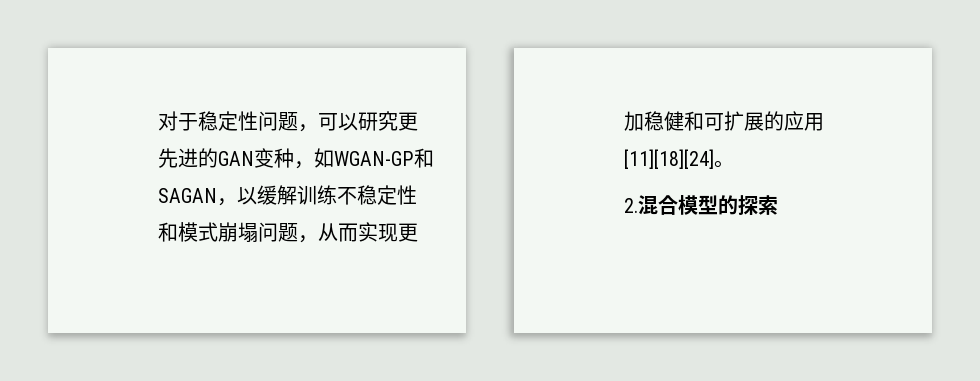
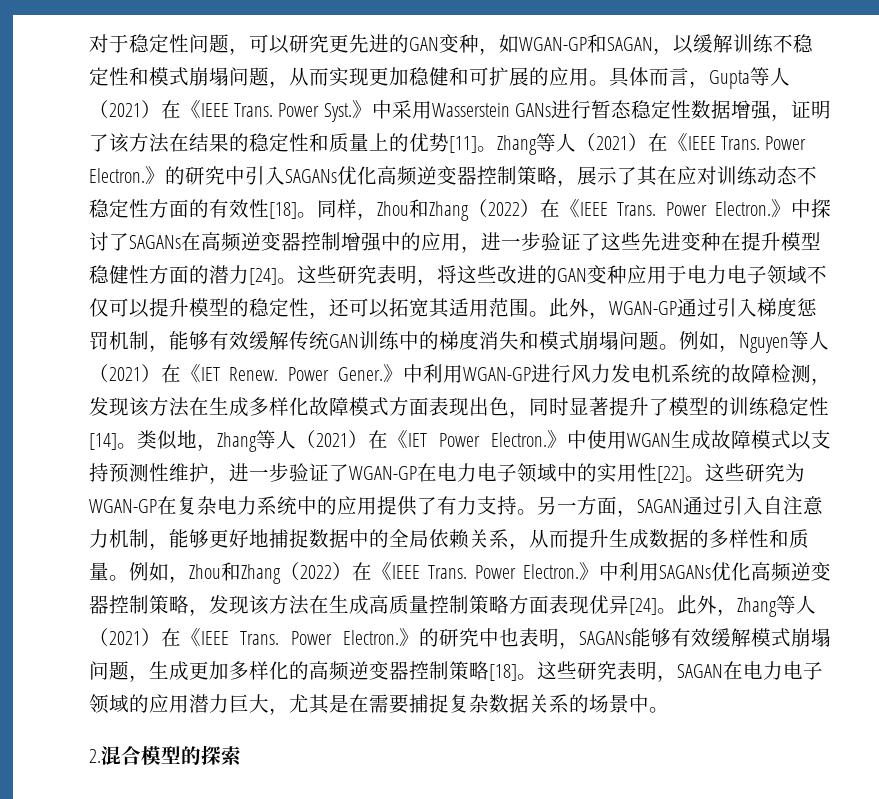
- 对于稳定性问题，可以研究更先进的GAN变种，如WGAN-GP和SAGAN，以缓解训练不稳定性和模式崩塌问题，从而实现更加稳健和可扩展的应用[11][18][24]。
+ 对于稳定性问题，可以研究更先进的GAN变种，如WGAN-GP和SAGAN，以缓解训练不稳定性和模式崩塌问题，从而实现更加稳健和可扩展的应用。具体而言，Gupta等人（2021）在《IEEE Trans. Power Syst.》中采用Wasserstein GANs进行暂态稳定性数据增强，证明了该方法在结果的稳定性和质量上的优势[11]。Zhang等人（2021）在《IEEE Trans. Power Electron.》的研究中引入SAGANs优化高频逆变器控制策略，展示了其在应对训练动态不稳定性方面的有效性[18]。同样，Zhou和Zhang（2022）在《IEEE Trans. Power Electron.》中探讨了SAGANs在高频逆变器控制增强中的应用，进一步验证了这些先进变种在提升模型稳健性方面的潜力[24]。这些研究表明，将这些改进的GAN变种应用于电力电子领域不仅可以提升模型的稳定性，还可以拓宽其适用范围。此外，WGAN-GP通过引入梯度惩罚机制，能够有效缓解传统GAN训练中的梯度消失和模式崩塌问题。例如，Nguyen等人（2021）在《IET Renew. Power Gener.》中利用WGAN-GP进行风力发电机系统的故障检测，发现该方法在生成多样化故障模式方面表现出色，同时显著提升了模型的训练稳定性[14]。类似地，Zhang等人（2021）在《IET Power Electron.》中使用WGAN生成故障模式以支持预测性维护，进一步验证了WGAN-GP在电力电子领域中的实用性[22]。这些研究为WGAN-GP在复杂电力系统中的应用提供了有力支持。另一方面，SAGAN通过引入自注意力机制，能够更好地捕捉数据中的全局依赖关系，从而提升生成数据的多样性和质量。例如，Zhou和Zhang（2022）在《IEEE Trans. Power Electron.》中利用SAGANs优化高频逆变器控制策略，发现该方法在生成高质量控制策略方面表现优异[24]。此外，Zhang等人（2021）在《IEEE Trans. Power Electron.》的研究中也表明，SAGANs能够有效缓解模式崩塌问题，生成更加多样化的高频逆变器控制策略[18]。这些研究表明，SAGAN在电力电子领域的应用潜力巨大，尤其是在需要捕捉复杂数据关系的场景中。

